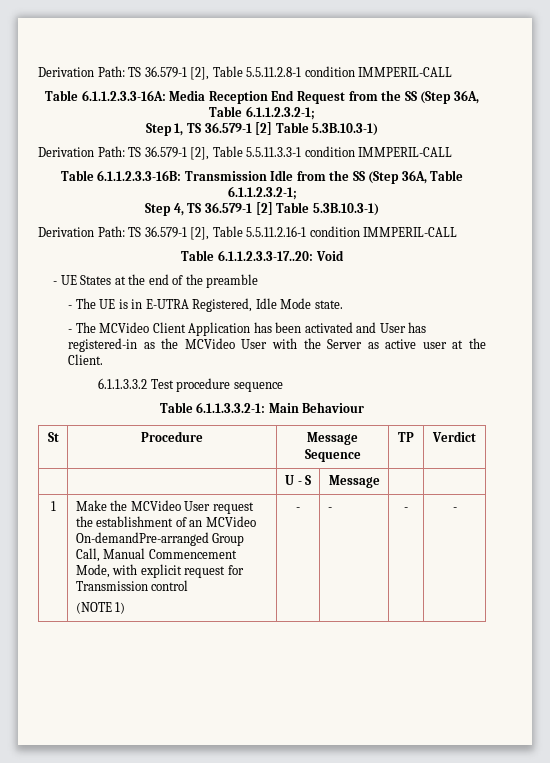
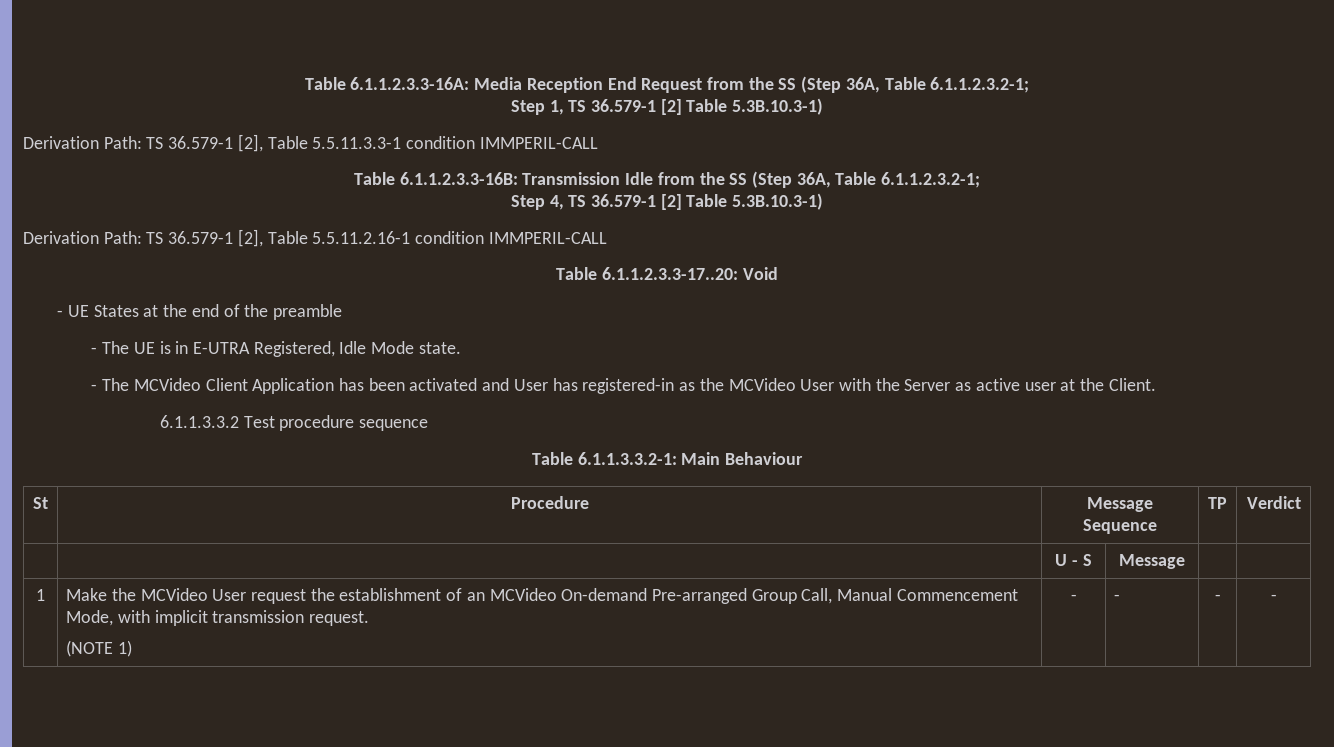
- Derivation Path: TS 36.579-1 [2], Table 5.5.11.2.8-1 condition IMMPERIL-CALL
- 1 | Make the MCVideo User request the establishment of an MCVideo On-demandPre-arranged Group Call, Manual Commencement Mode, with explicit request for Transmission control
+ 1 | Make the MCVideo User request the establishment of an MCVideo On-demand Pre-arranged Group Call, Manual Commencement Mode, with implicit transmission request.

